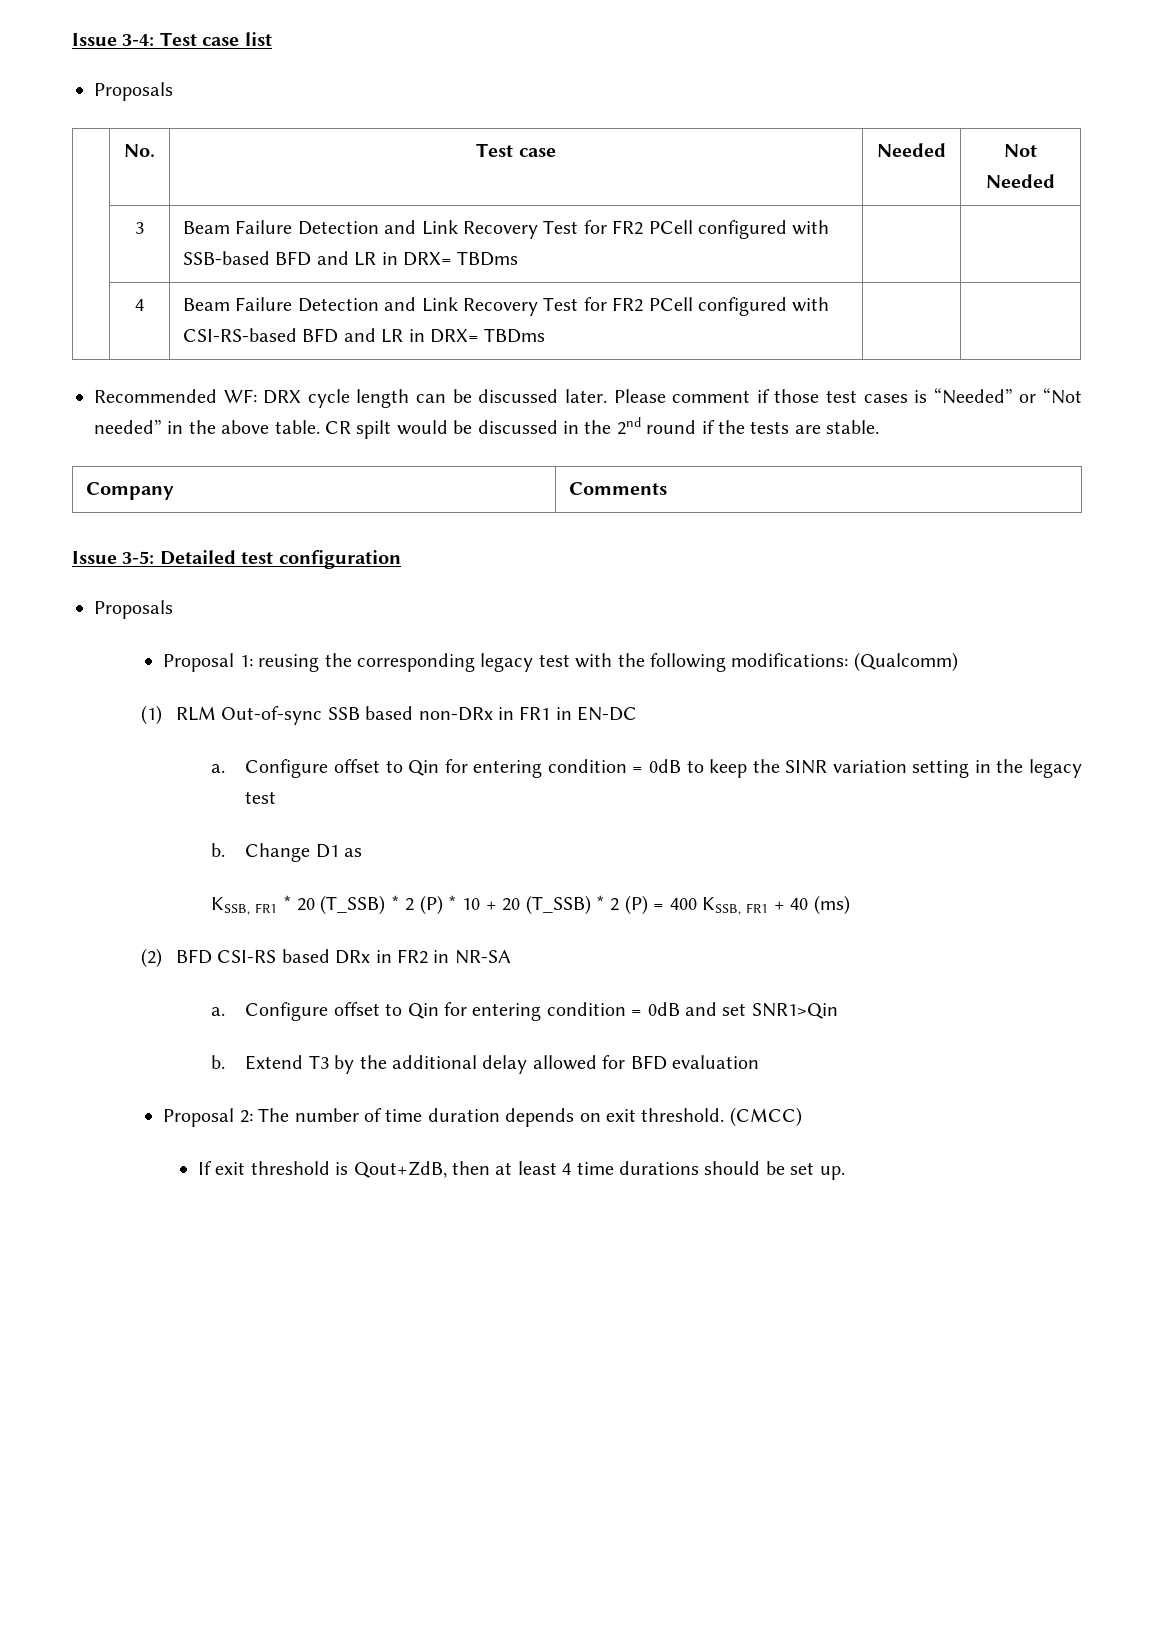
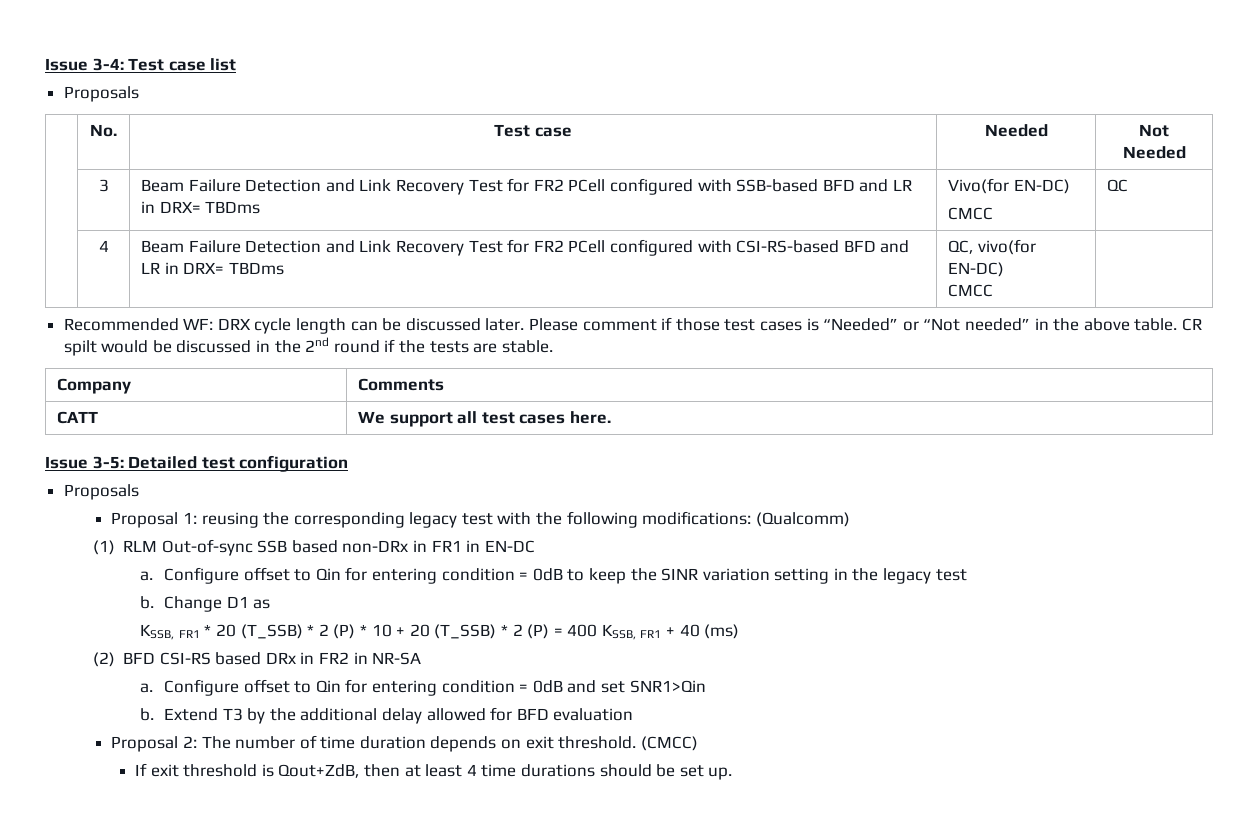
- | 3 | Beam Failure Detection and Link Recovery Test for FR2 PCell configured with SSB-based BFD and LR in DRX= TBDms | |
+ | 3 | Beam Failure Detection and Link Recovery Test for FR2 PCell configured with SSB-based BFD and LR in DRX= TBDms | Vivo(for EN-DC)
+ CMCC | QC
- | 4 | Beam Failure Detection and Link Recovery Test for FR2 PCell configured with CSI-RS-based BFD and LR in DRX= TBDms | |
+ | 4 | Beam Failure Detection and Link Recovery Test for FR2 PCell configured with CSI-RS-based BFD and LR in DRX= TBDms | QC, vivo(for EN-DC)
+ CMCC |
+ CATT | We support all test cases here.

